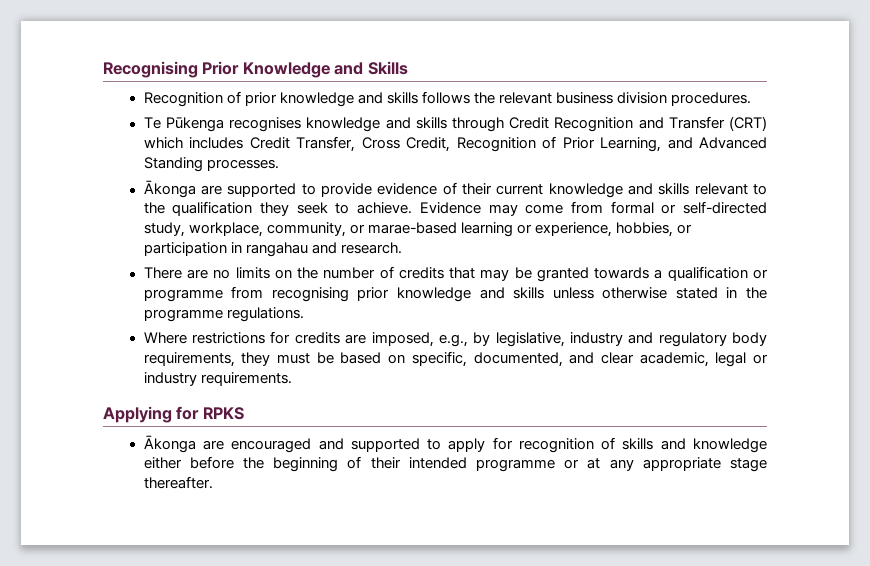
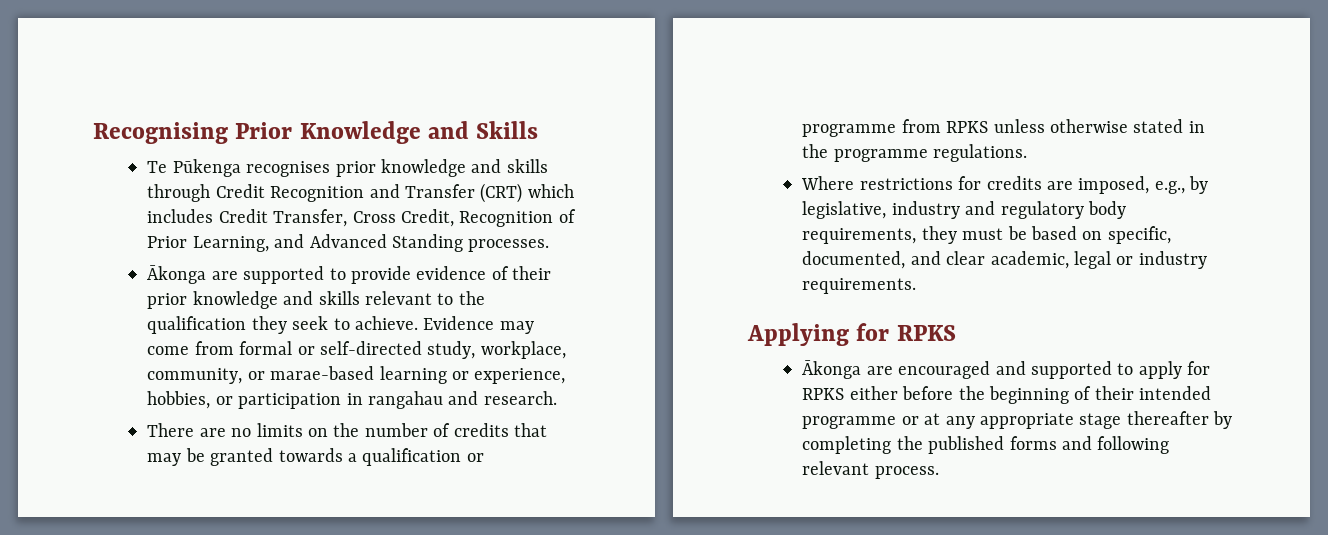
- Recognition of prior knowledge and skills follows the relevant business division procedures.
- Te Pūkenga recognises knowledge and skills through Credit Recognition and Transfer (CRT) which includes Credit Transfer, Cross Credit, Recognition of Prior Learning, and Advanced Standing processes.
+ Te Pūkenga recognises prior knowledge and skills through Credit Recognition and Transfer (CRT) which includes Credit Transfer, Cross Credit, Recognition of Prior Learning, and Advanced Standing processes.
- Ākonga are supported to provide evidence of their current knowledge and skills relevant to the qualification they seek to achieve.
+ Ākonga are supported to provide evidence of their prior knowledge and skills relevant to the qualification they seek to achieve.
- There are no limits on the number of credits that may be granted towards a qualification or programme from recognising prior knowledge and skills unless otherwise stated in the programme regulations.
+ There are no limits on the number of credits that may be granted towards a qualification or programme from RPKS unless otherwise stated in the programme regulations.
- Ākonga are encouraged and supported to apply for recognition of skills and knowledge either before the beginning of their intended programme or at any appropriate stage thereafter.
+ Ākonga are encouraged and supported to apply for RPKS either before the beginning of their intended programme or at any appropriate stage thereafter by completing the published forms and following relevant process.

